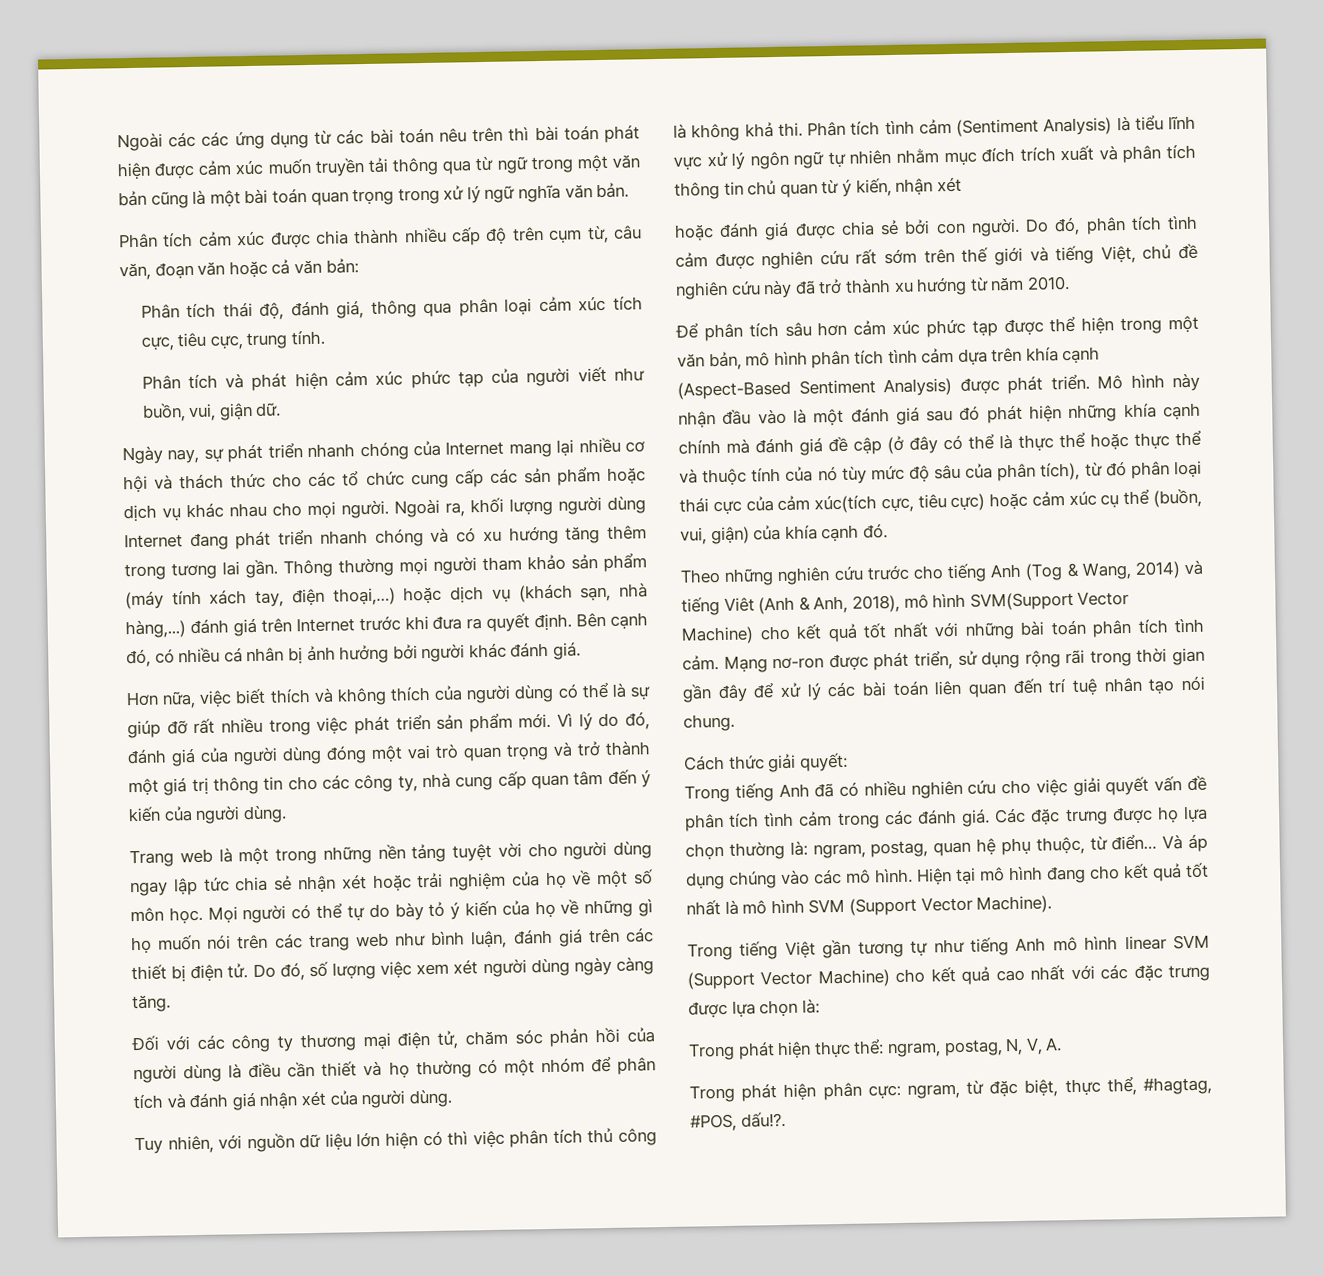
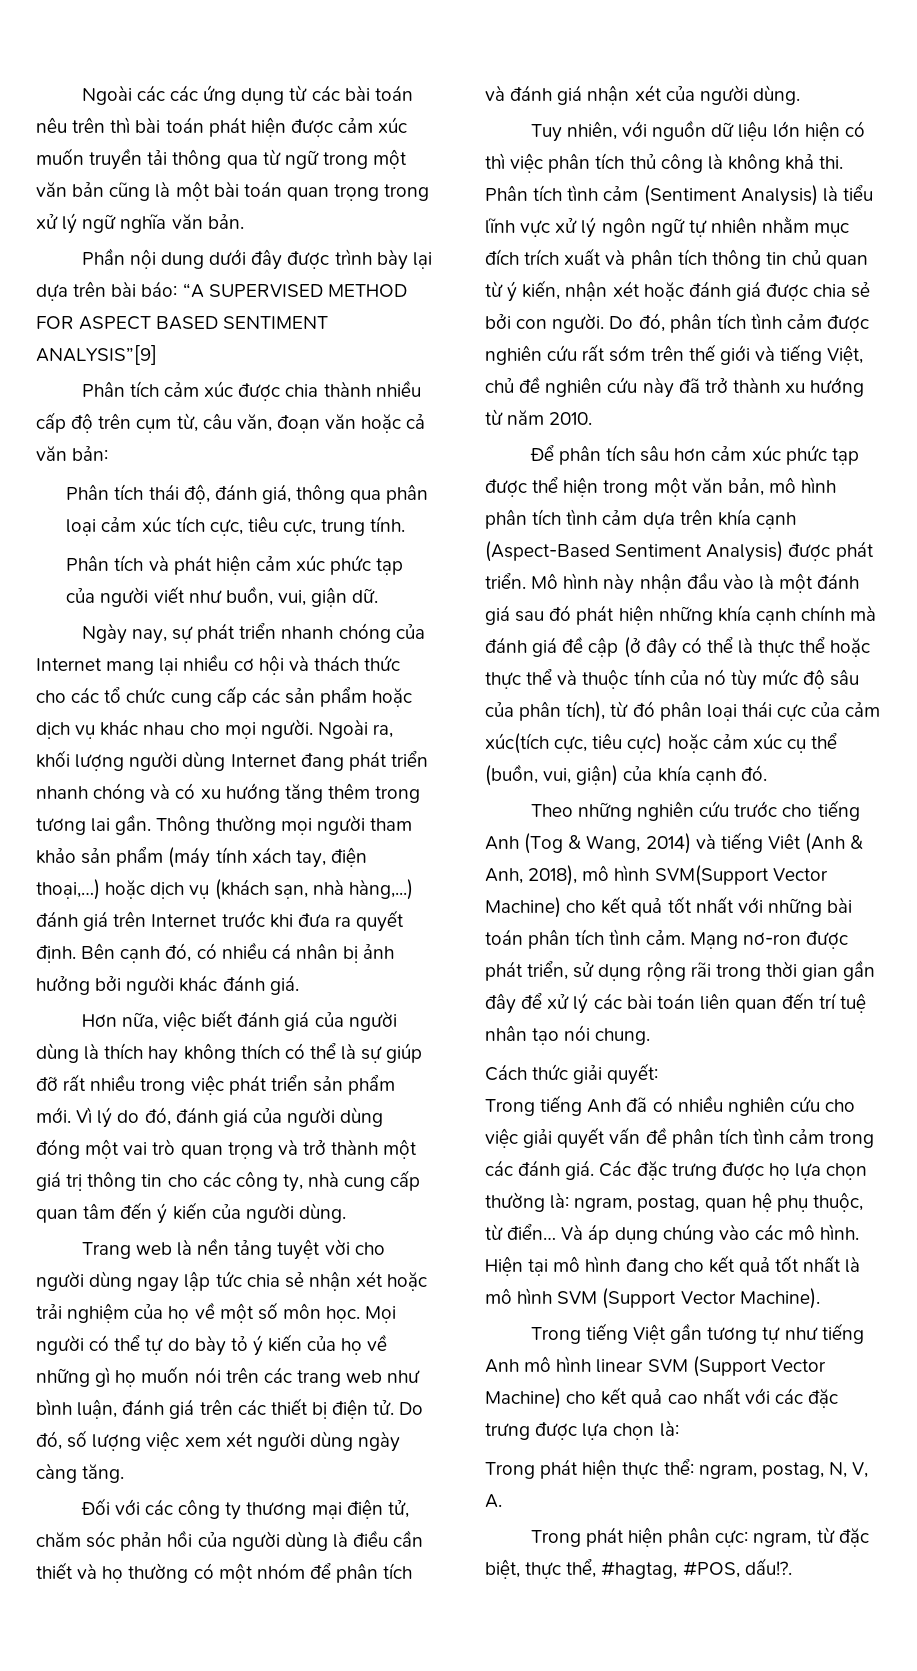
+ Phần nội dung dưới đây được trình bày lại dựa trên bài báo: “A SUPERVISED METHOD FOR ASPECT BASED SENTIMENT ANALYSIS”[9]
- Hơn nữa, việc biết thích và không thích của người dùng có thể là sự giúp đỡ rất nhiều trong việc phát triển sản phẩm mới.
+ Hơn nữa, việc biết đánh giá của người dùng là thích hay không thích có thể là sự giúp đỡ rất nhiều trong việc phát triển sản phẩm mới.
- Trang web là một trong những nền tảng tuyệt vời cho người dùng ngay lập tức chia sẻ nhận xét hoặc trải nghiệm của họ về một số môn học.
+ Trang web là nền tảng tuyệt vời cho người dùng ngay lập tức chia sẻ nhận xét hoặc trải nghiệm của họ về một số môn học.
- Phân tích tình cảm (Sentiment Analysis) là tiểu lĩnh vực xử lý ngôn ngữ tự nhiên nhằm mục đích trích xuất và phân tích thông tin chủ quan từ ý kiến, nhận xét
- hoặc đánh giá được chia sẻ bởi con người.
+ Phân tích tình cảm (Sentiment Analysis) là tiểu lĩnh vực xử lý ngôn ngữ tự nhiên nhằm mục đích trích xuất và phân tích thông tin chủ quan từ ý kiến, nhận xét hoặc đánh giá được chia sẻ bởi con người.

